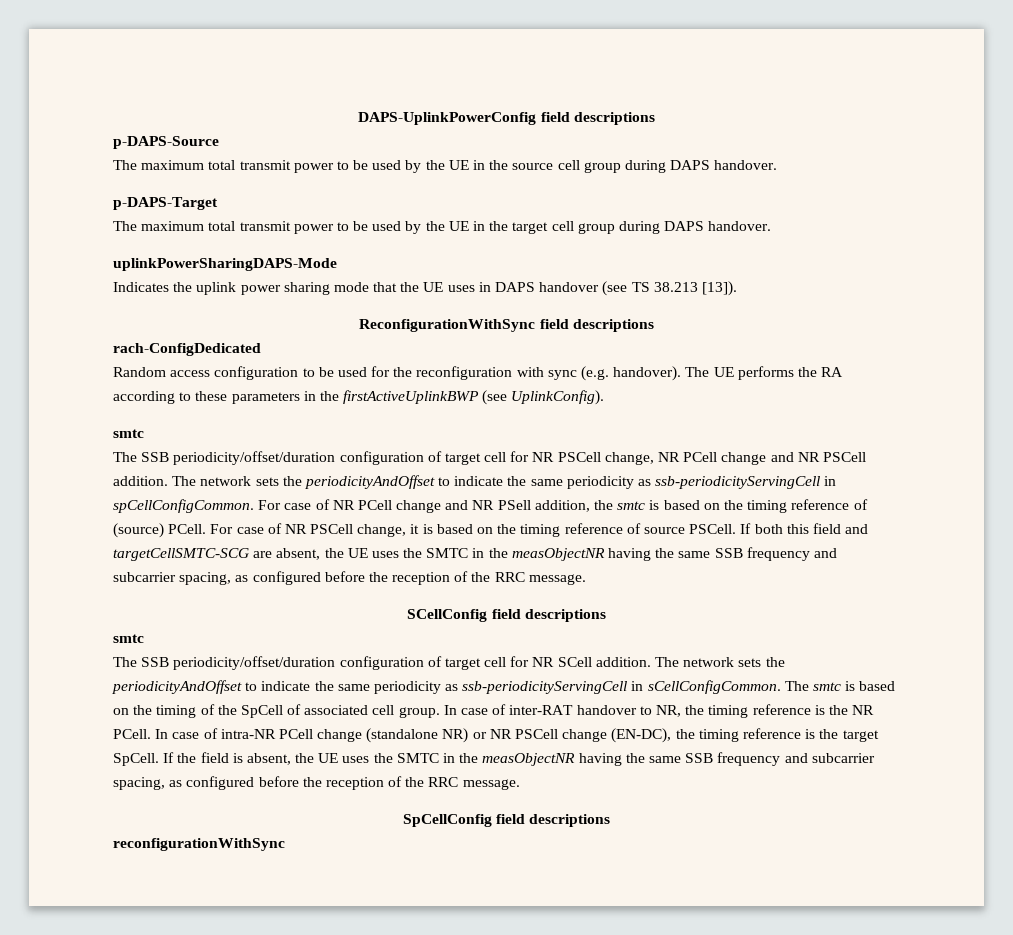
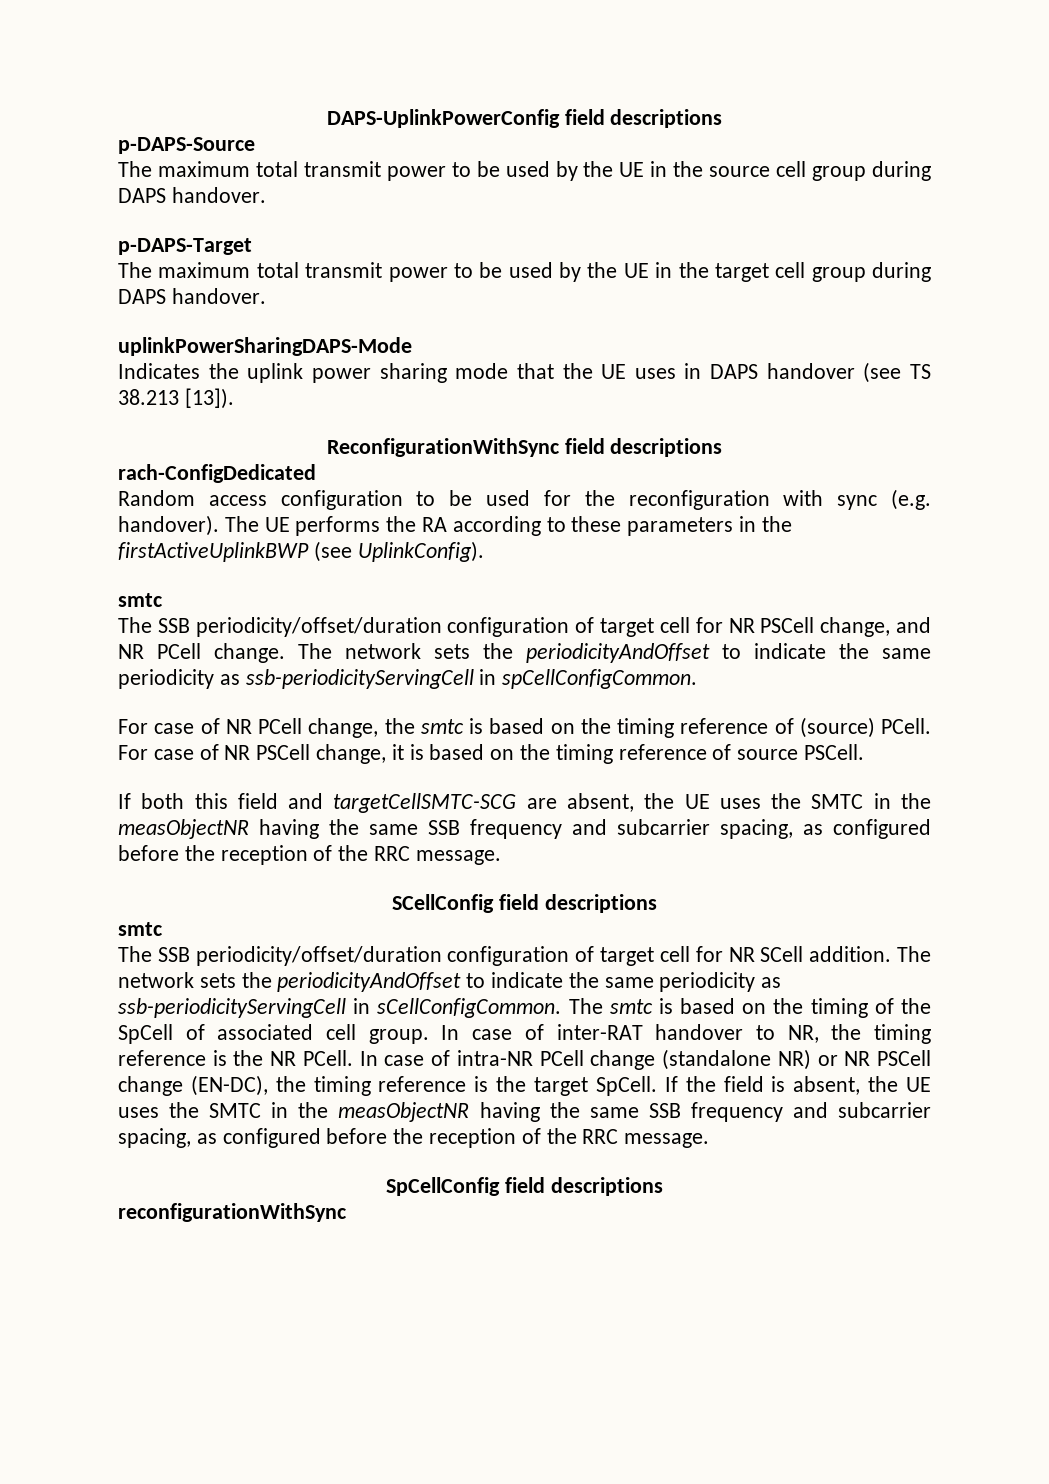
- The SSB periodicity/offset/duration configuration of target cell for NR PSCell change, NR PCell change and NR PSCell addition.
+ The SSB periodicity/offset/duration configuration of target cell for NR PSCell change, and NR PCell change.
- The network sets the periodicityAndOffset to indicate the same periodicity as ssb-periodicityServingCell in spCellConfigCommon. For case of NR PCell change and NR PSell addition, the smtc is based on the timing reference of (source) PCell.
+ The network sets the periodicityAndOffset to indicate the same periodicity as ssb-periodicityServingCell in spCellConfigCommon.
+ For case of NR PCell change, the smtc is based on the timing reference of (source) PCell.
- For case of NR PSCell change, it is based on the timing reference of source PSCell. If both this field and targetCellSMTC-SCG are absent, the UE uses the SMTC in the measObjectNR having the same SSB frequency and subcarrier spacing, as configured before the reception of the RRC message.
+ For case of NR PSCell change, it is based on the timing reference of source PSCell.
+ If both this field and targetCellSMTC-SCG are absent, the UE uses the SMTC in the measObjectNR having the same SSB frequency and subcarrier spacing, as configured before the reception of the RRC message.

